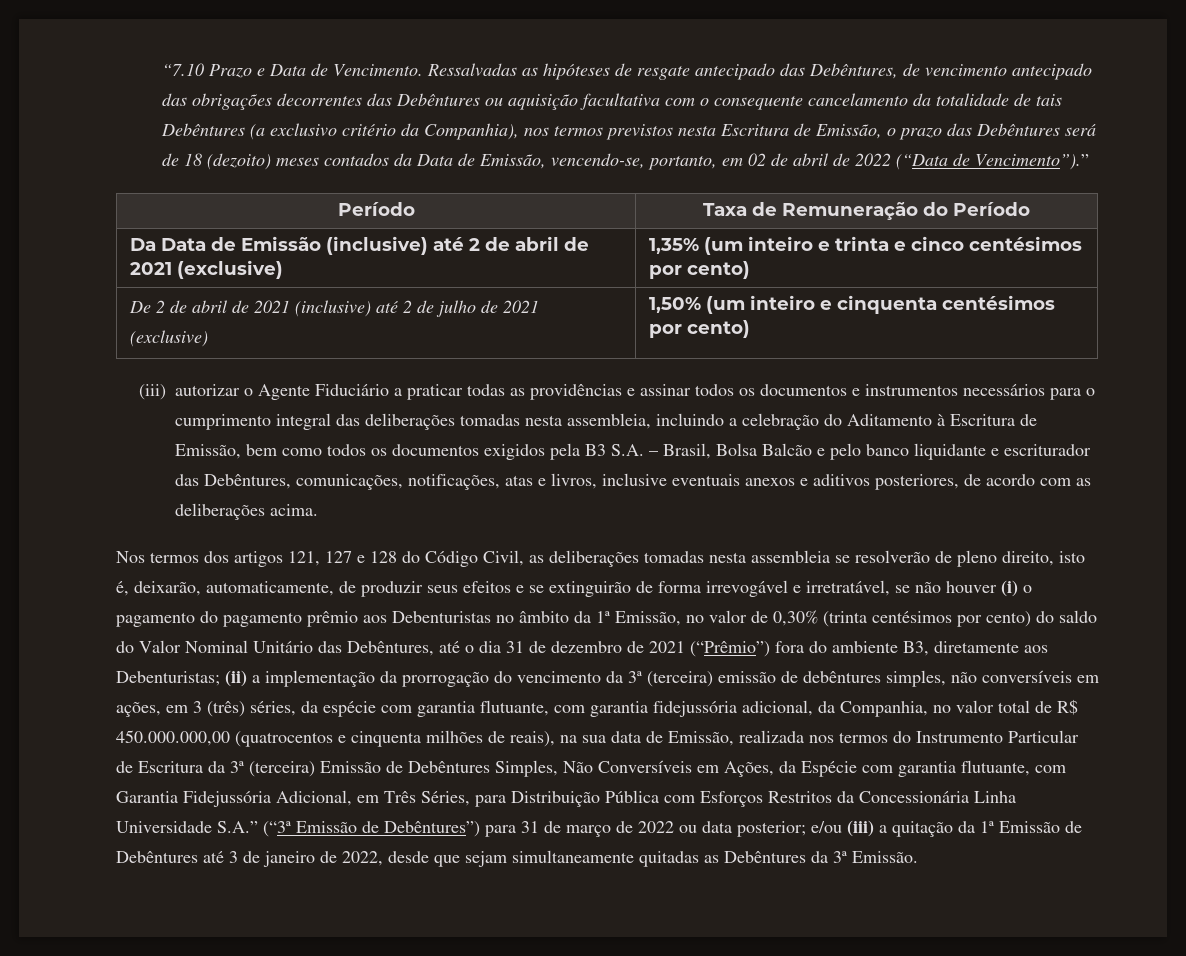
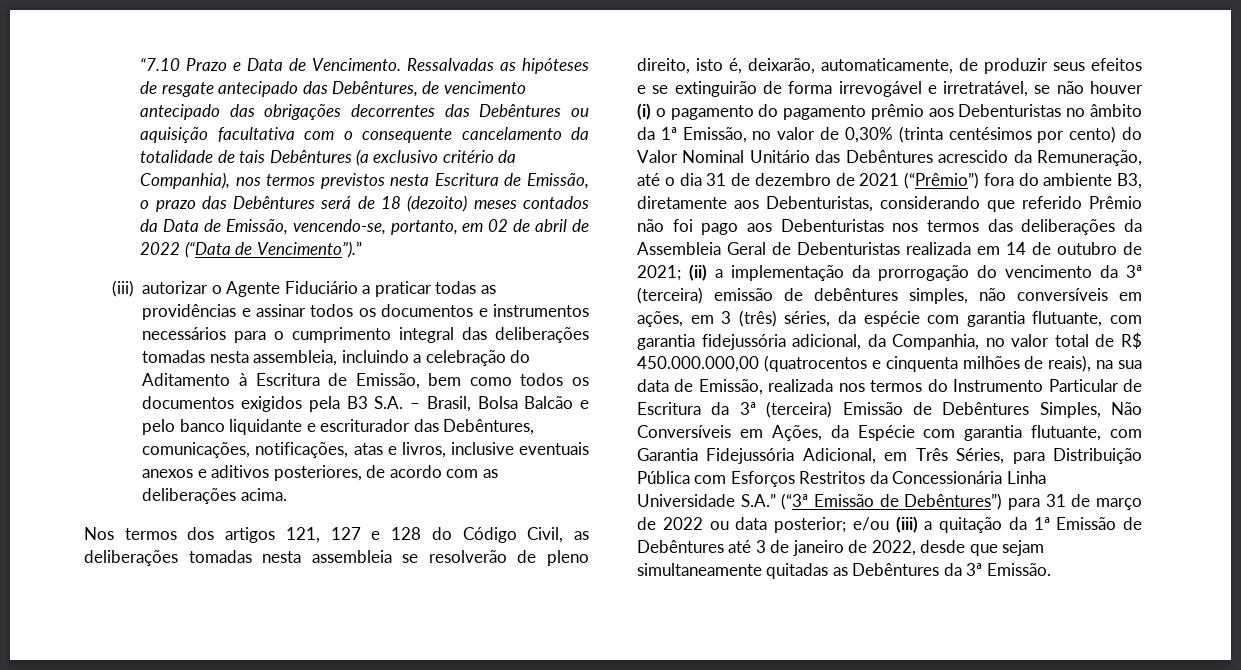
- Período | Taxa de Remuneração do Período
- Da Data de Emissão (inclusive) até 2 de abril de 2021 (exclusive) | 1,35% (um inteiro e trinta e cinco centésimos por cento)
- De 2 de abril de 2021 (inclusive) até 2 de julho de 2021 (exclusive) | 1,50% (um inteiro e cinquenta centésimos por cento)
- Nos termos dos artigos 121, 127 e 128 do Código Civil, as deliberações tomadas nesta assembleia se resolverão de pleno direito, isto é, deixarão, automaticamente, de produzir seus efeitos e se extinguirão de forma irrevogável e irretratável, se não houver (i) o pagamento do pagamento prêmio aos Debenturistas no âmbito da 1ª Emissão, no valor de 0,30% (trinta centésimos por cento) do saldo do Valor Nominal Unitário das Debêntures, até o dia 31 de dezembro de 2021 (“Prêmio”) fora do ambiente B3, diretamente aos Debenturistas;
+ Nos termos dos artigos 121, 127 e 128 do Código Civil, as deliberações tomadas nesta assembleia se resolverão de pleno direito, isto é, deixarão, automaticamente, de produzir seus efeitos e se extinguirão de forma irrevogável e irretratável, se não houver (i) o pagamento do pagamento prêmio aos Debenturistas no âmbito da 1ª Emissão, no valor de 0,30% (trinta centésimos por cento) do Valor Nominal Unitário das Debêntures acrescido da Remuneração, até o dia 31 de dezembro de 2021 (“Prêmio”) fora do ambiente B3, diretamente aos Debenturistas, considerando que referido Prêmio não foi pago aos Debenturistas nos termos das deliberações da Assembleia Geral de Debenturistas realizada em 14 de outubro de 2021;

